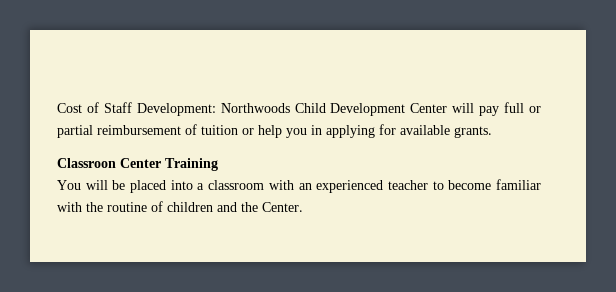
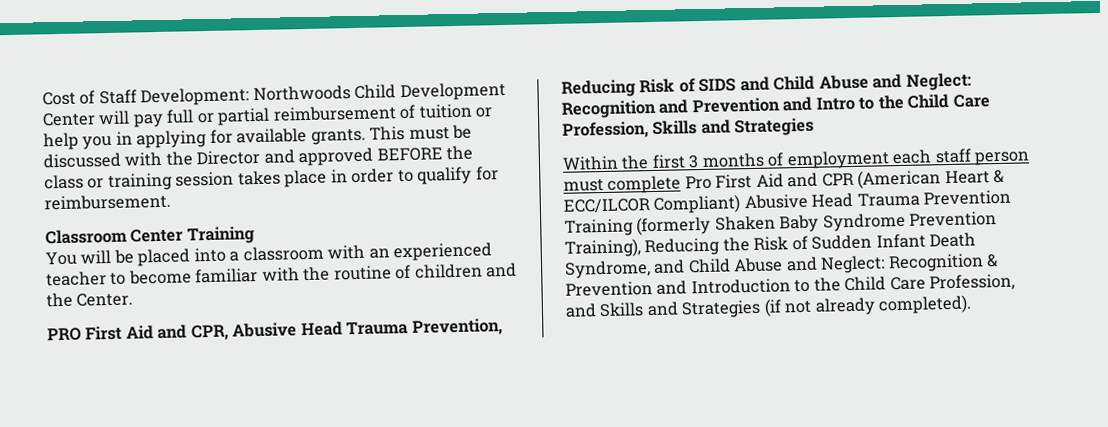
- Cost of Staff Development: Northwoods Child Development Center will pay full or partial reimbursement of tuition or help you in applying for available grants.
- Classroon Center Training
+ Cost of Staff Development: Northwoods Child Development Center will pay full or partial reimbursement of tuition or help you in applying for available grants. This must be discussed with the Director and approved BEFORE the class or training session takes place in order to qualify for reimbursement.
+ Classroom Center Training
+ PRO First Aid and CPR, Abusive Head Trauma Prevention, Reducing Risk of SIDS and Child Abuse and Neglect: Recognition and Prevention and Intro to the Child Care Profession, Skills and Strategies
+ Within the first 3 months of employment each staff person must complete Pro First Aid and CPR (American Heart & ECC/ILCOR Compliant) Abusive Head Trauma Prevention Training (formerly Shaken Baby Syndrome Prevention Training), Reducing the Risk of Sudden Infant Death Syndrome, and Child Abuse and Neglect: Recognition & Prevention and Introduction to the Child Care Profession, and Skills and Strategies (if not already completed).

